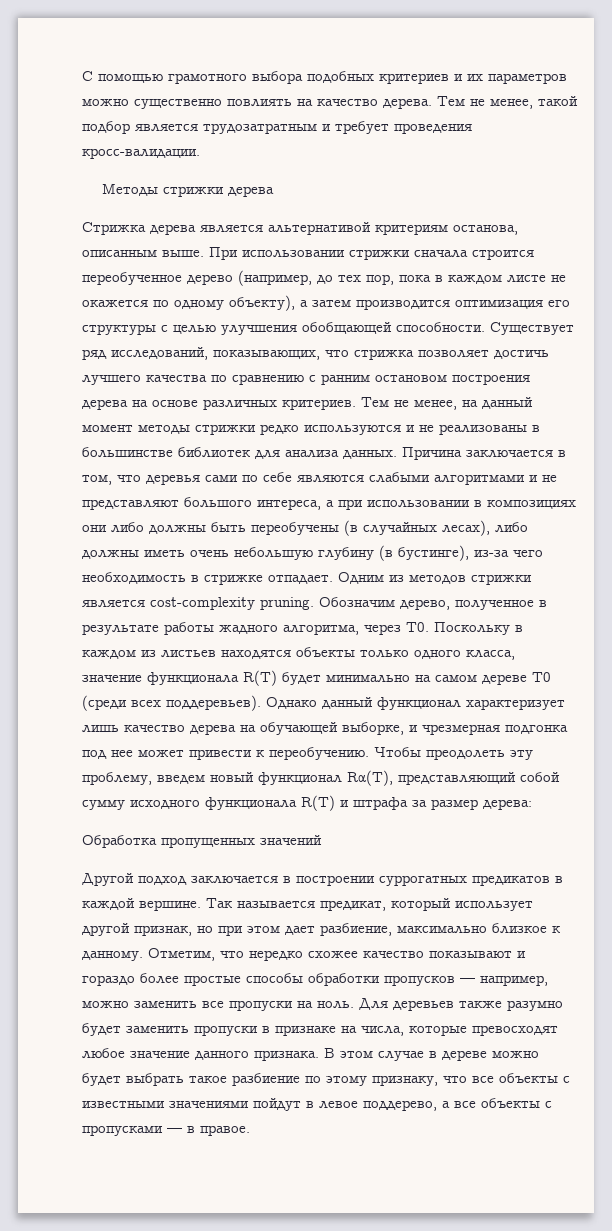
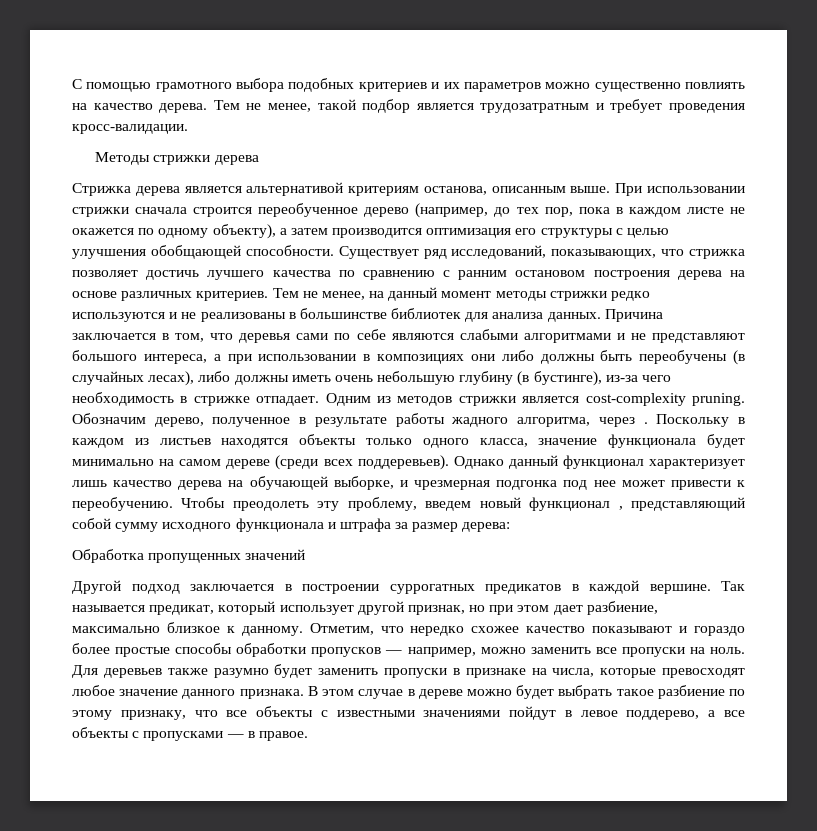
- Обозначим дерево, полученное в результате работы жадного алгоритма, через T0. Поскольку в каждом из листьев находятся объекты только одного класса, значение функционала R(T) будет минимально на самом дереве T0 (среди всех поддеревьев).
+ Обозначим дерево, полученное в результате работы жадного алгоритма, через . Поскольку в каждом из листьев находятся объекты только одного класса, значение функционала будет минимально на самом дереве (среди всех поддеревьев).
- Чтобы преодолеть эту проблему, введем новый функционал Rα(T), представляющий собой сумму исходного функционала R(T) и штрафа за размер дерева:
+ Чтобы преодолеть эту проблему, введем новый функционал , представляющий собой сумму исходного функционала и штрафа за размер дерева:

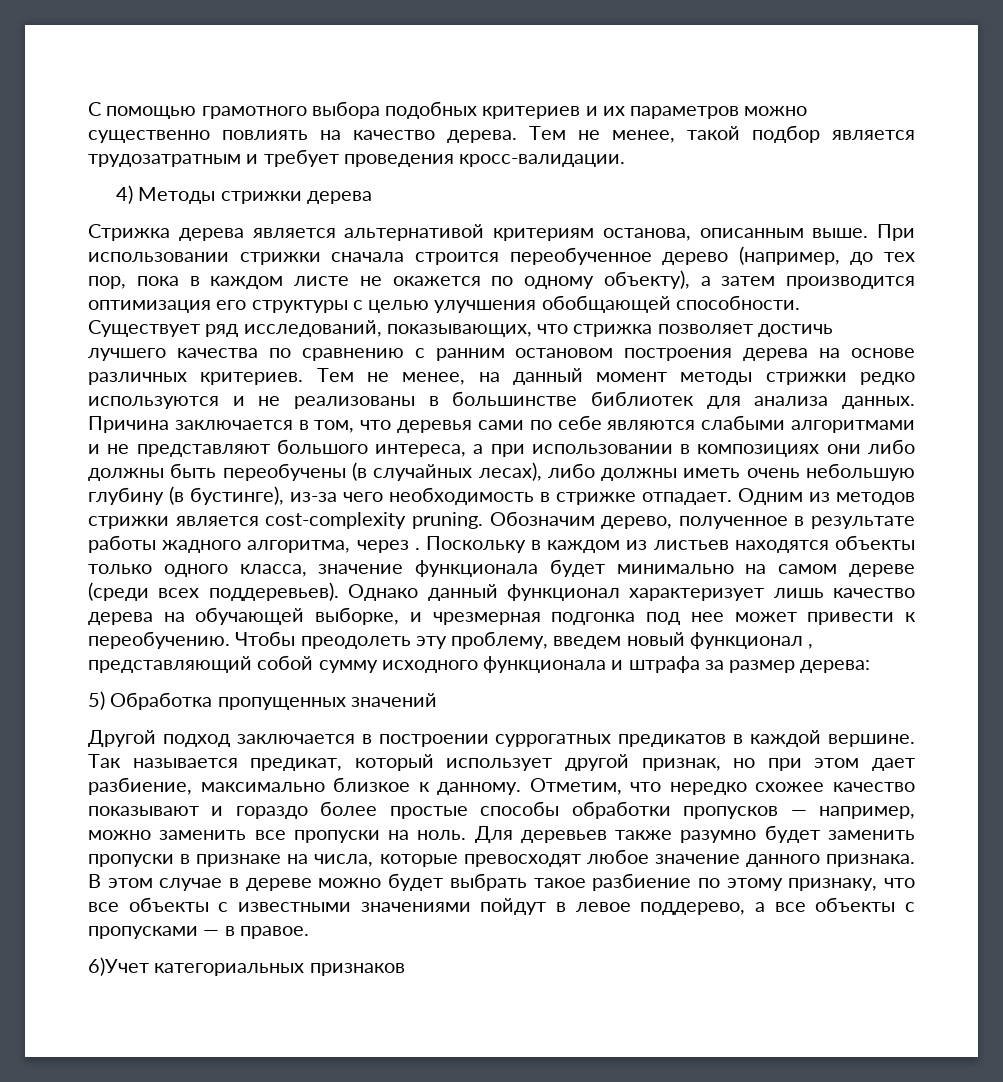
- Методы стрижки дерева
+ 4) Методы стрижки дерева
- Обработка пропущенных значений
+ 5) Обработка пропущенных значений
+ 6)Учет категориальных признаков

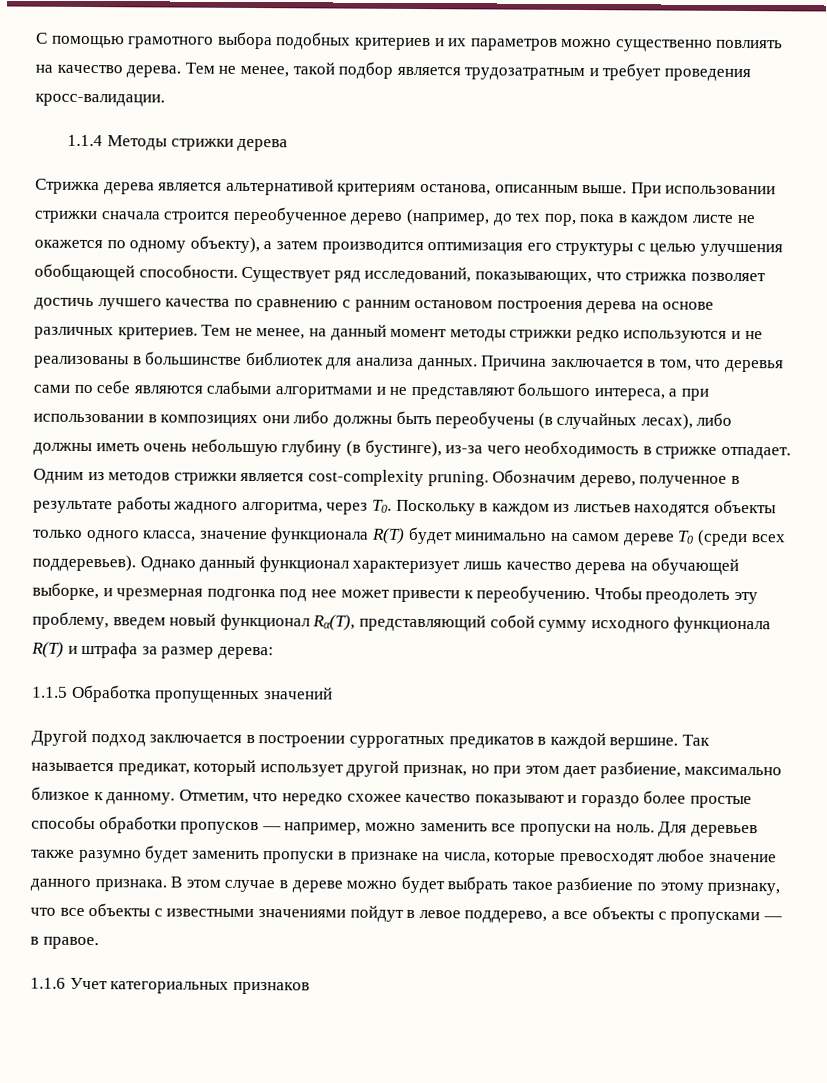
- 4) Методы стрижки дерева
+ 1.1.4 Методы стрижки дерева
- Обозначим дерево, полученное в результате работы жадного алгоритма, через . Поскольку в каждом из листьев находятся объекты только одного класса, значение функционала будет минимально на самом дереве (среди всех поддеревьев).
+ Обозначим дерево, полученное в результате работы жадного алгоритма, через T0. Поскольку в каждом из листьев находятся объекты только одного класса, значение функционала R(T) будет минимально на самом дереве T0 (среди всех поддеревьев).
- Чтобы преодолеть эту проблему, введем новый функционал , представляющий собой сумму исходного функционала и штрафа за размер дерева:
+ Чтобы преодолеть эту проблему, введем новый функционал Rα(T), представляющий собой сумму исходного функционала R(T) и штрафа за размер дерева:
- 5) Обработка пропущенных значений
+ 1.1.5 Обработка пропущенных значений
- 6)Учет категориальных признаков
+ 1.1.6 Учет категориальных признаков

